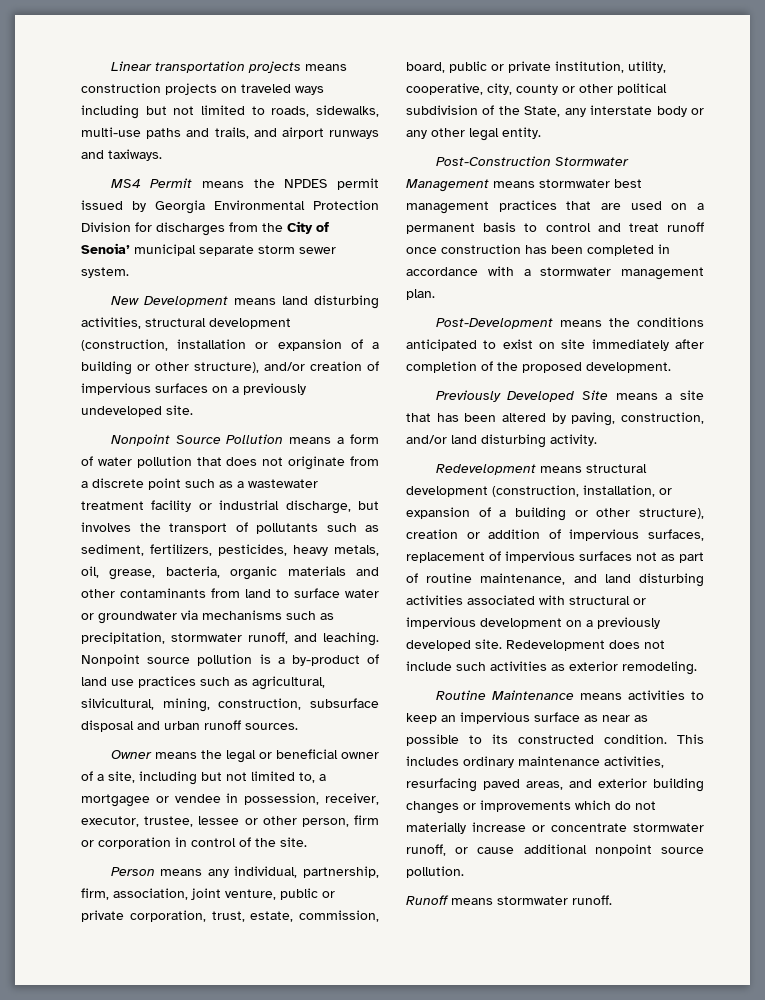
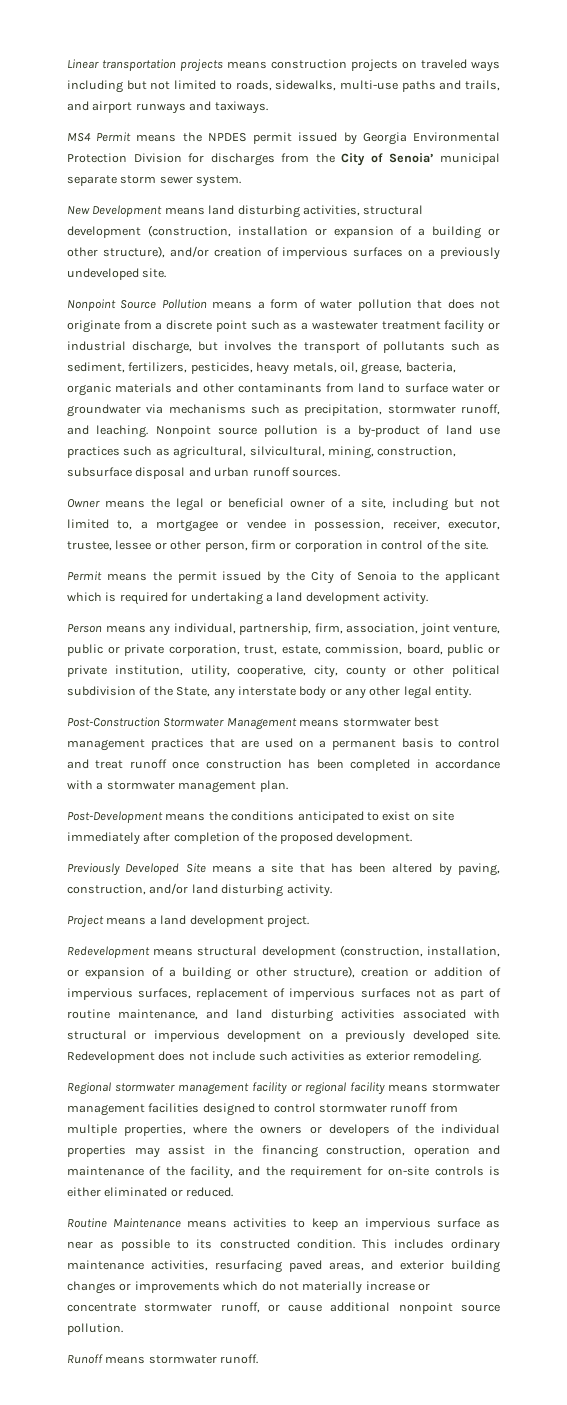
+ Permit means the permit issued by the City of Senoia to the applicant which is required for undertaking a land development activity.
+ Project means a land development project.
+ Regional stormwater management facility or regional facility means stormwater management facilities designed to control stormwater runoff from multiple properties, where the owners or developers of the individual properties may assist in the financing construction, operation and maintenance of the facility, and the requirement for on-site controls is either eliminated or reduced.

